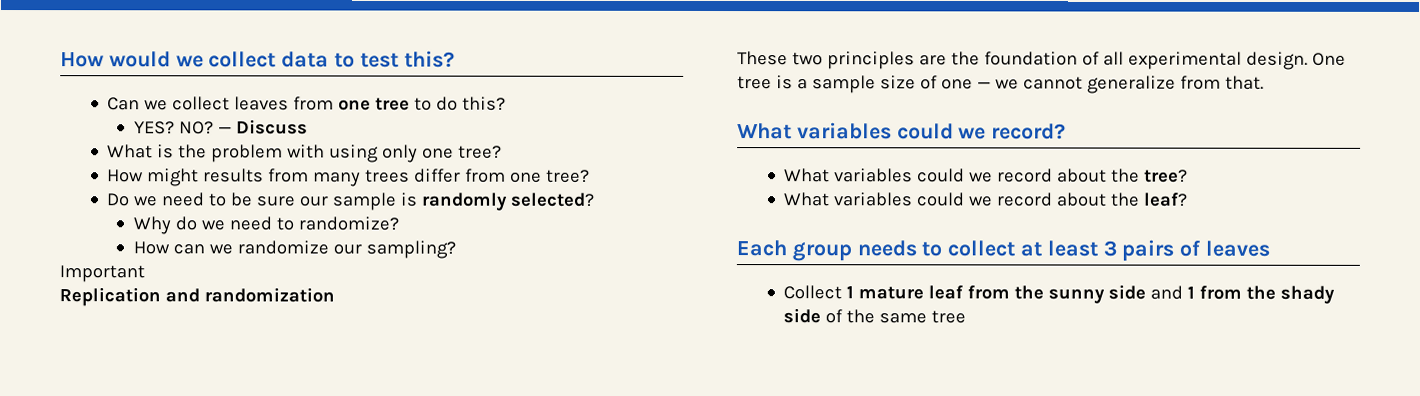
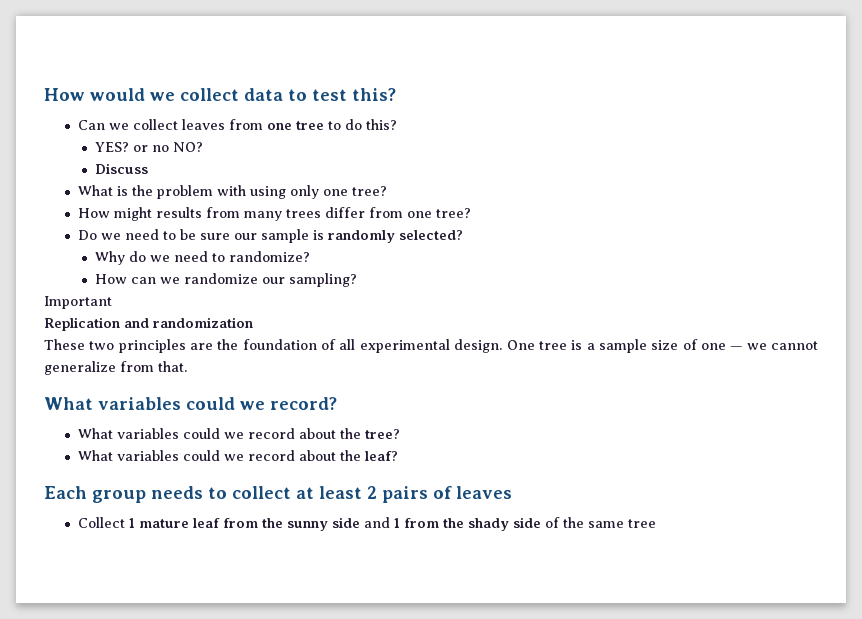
- YES? NO? — Discuss
+ YES? or no NO?
+ Discuss
- Each group needs to collect at least 3 pairs of leaves
+ Each group needs to collect at least 2 pairs of leaves

